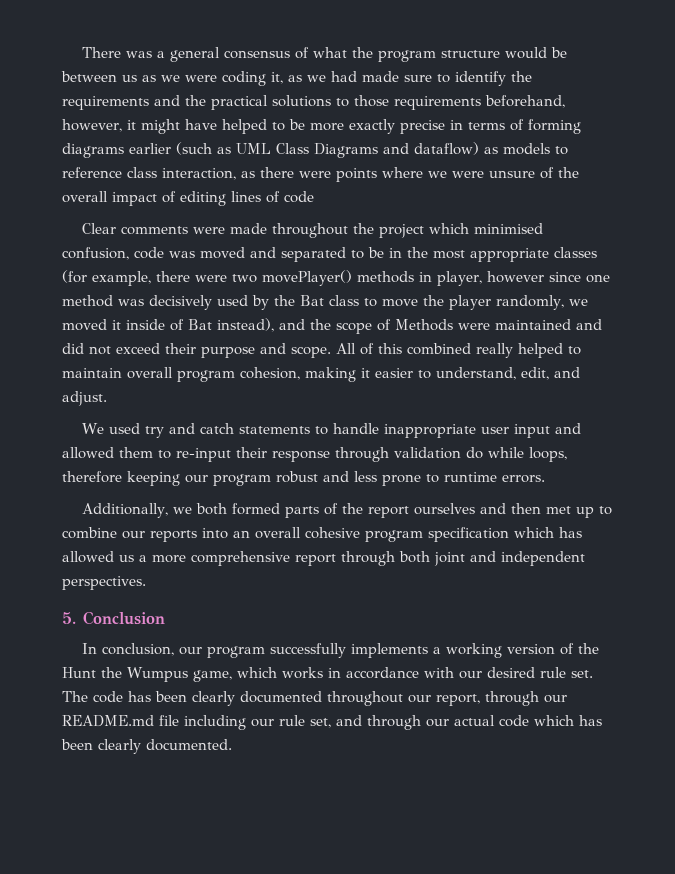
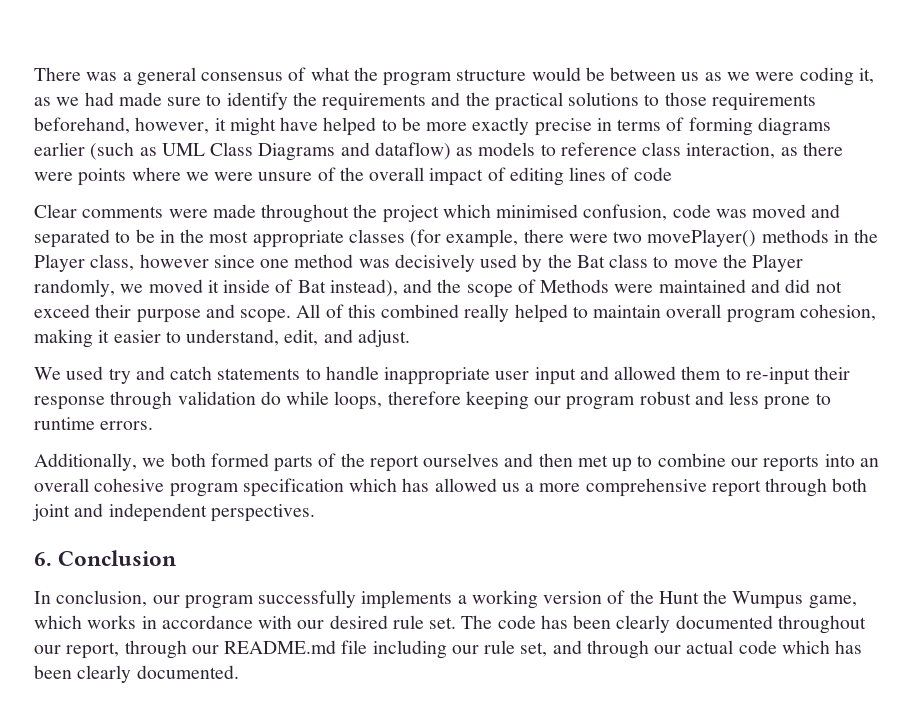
- Clear comments were made throughout the project which minimised confusion, code was moved and separated to be in the most appropriate classes (for example, there were two movePlayer() methods in player, however since one method was decisively used by the Bat class to move the player randomly, we moved it inside of Bat instead), and the scope of Methods were maintained and did not exceed their purpose and scope.
+ Clear comments were made throughout the project which minimised confusion, code was moved and separated to be in the most appropriate classes (for example, there were two movePlayer() methods in the Player class, however since one method was decisively used by the Bat class to move the Player randomly, we moved it inside of Bat instead), and the scope of Methods were maintained and did not exceed their purpose and scope.
- 5. Conclusion
+ 6. Conclusion

